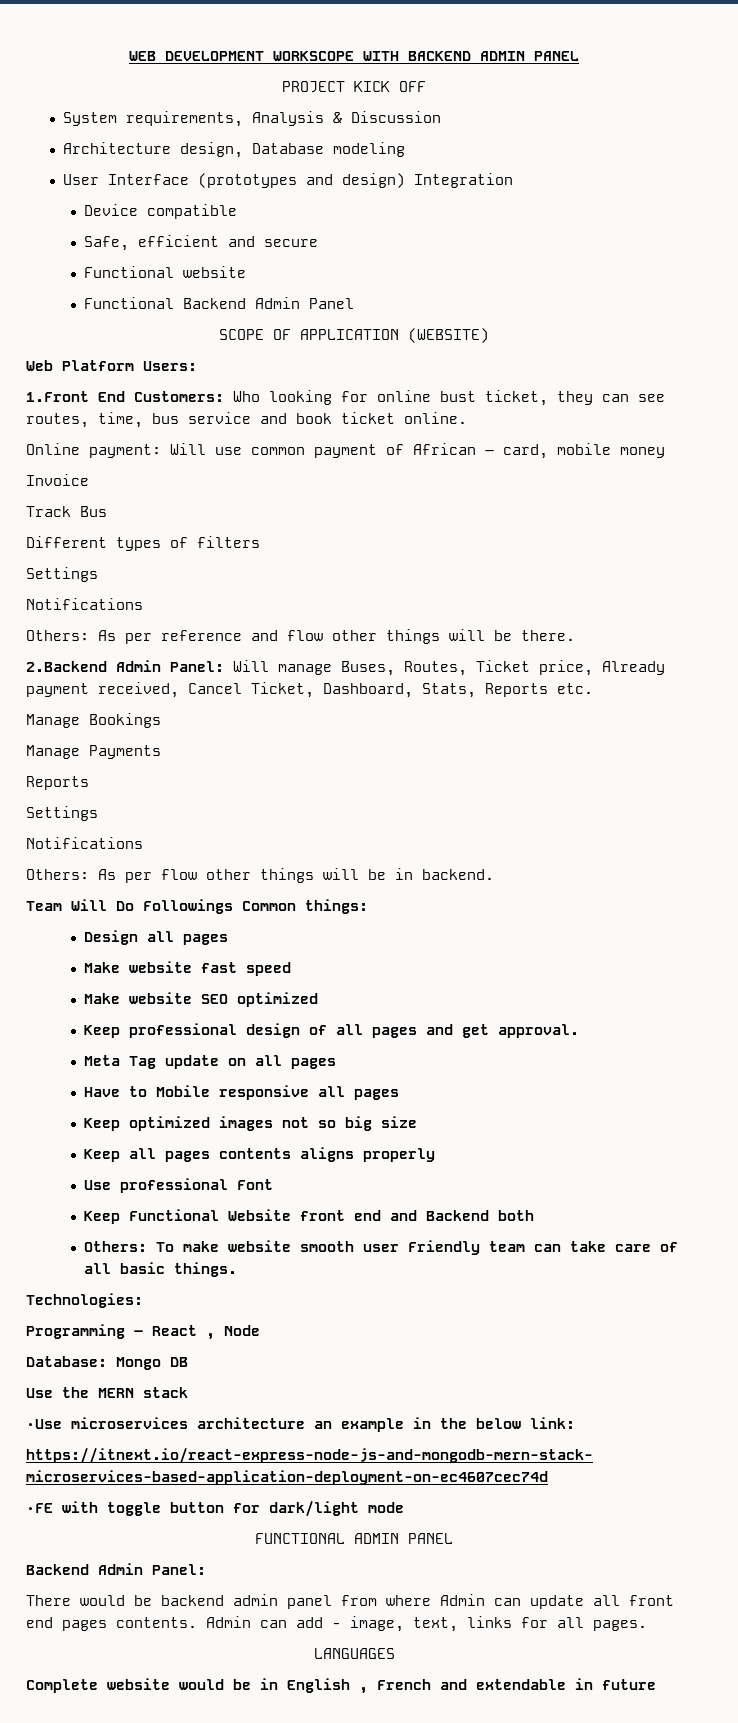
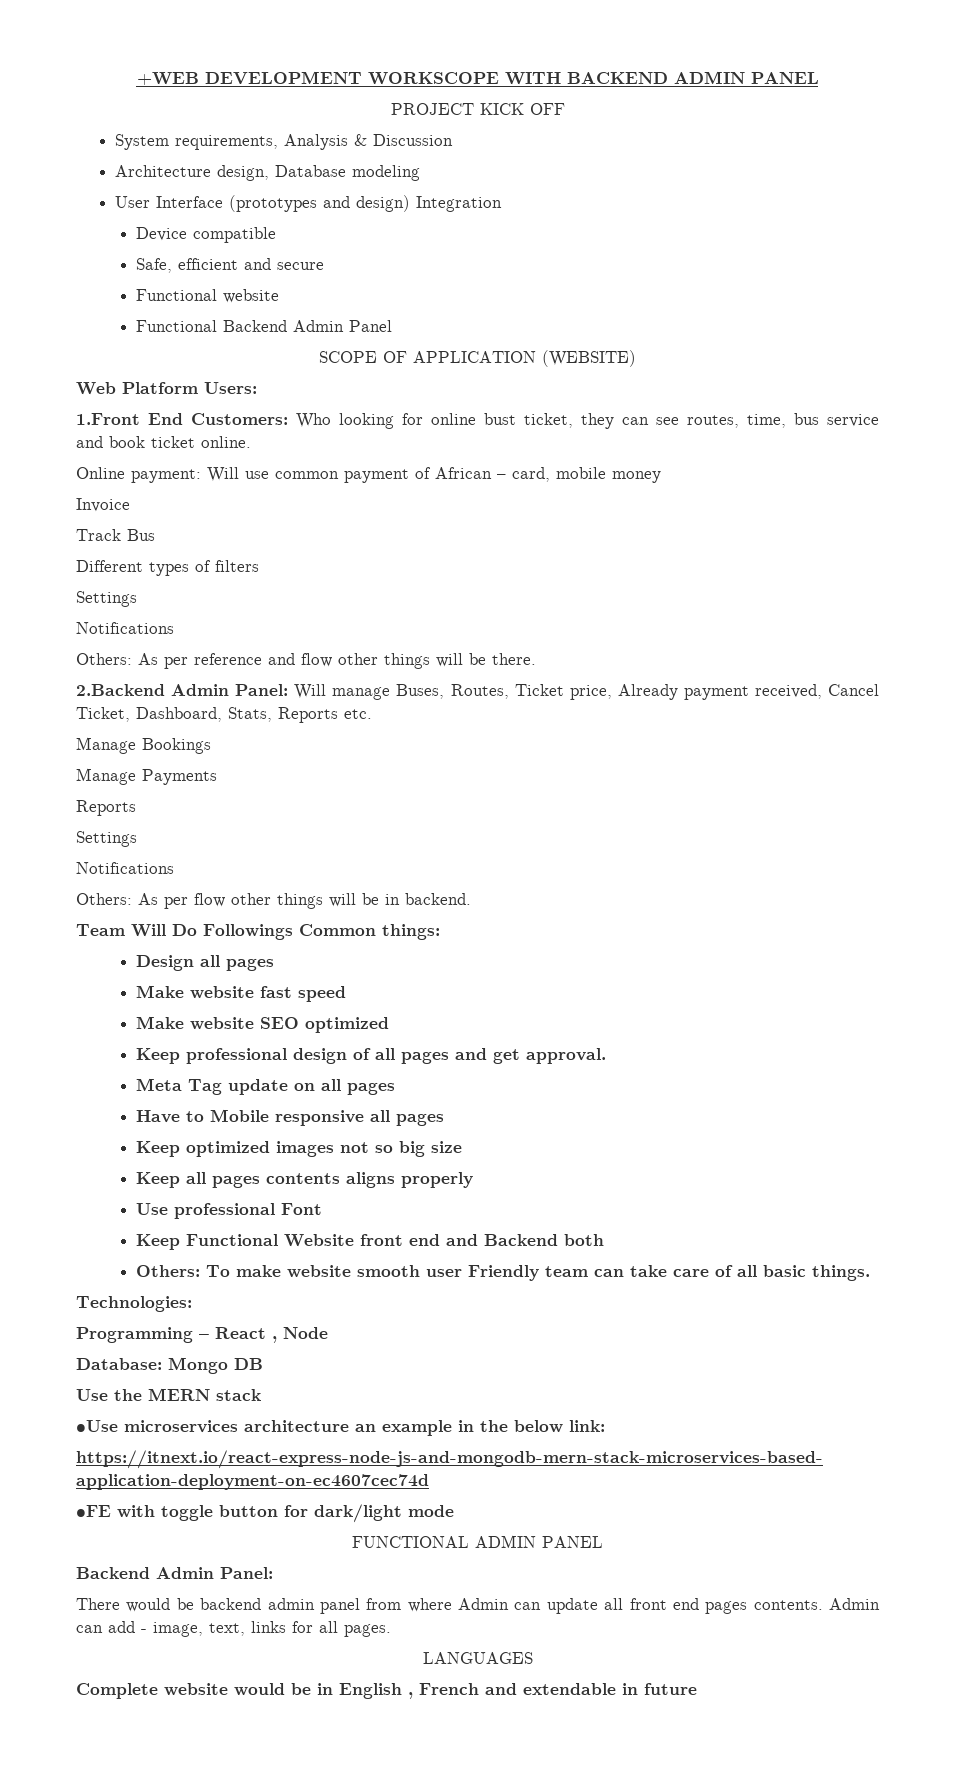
- WEB DEVELOPMENT WORKSCOPE WITH BACKEND ADMIN PANEL
+ +WEB DEVELOPMENT WORKSCOPE WITH BACKEND ADMIN PANEL

